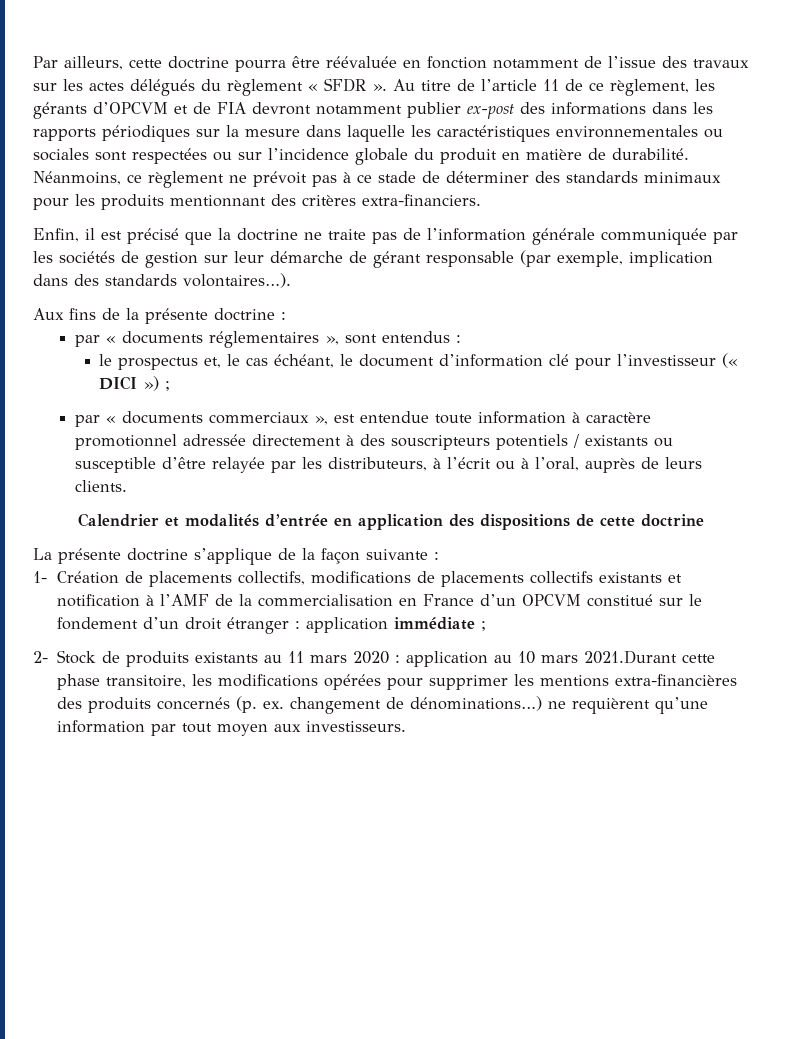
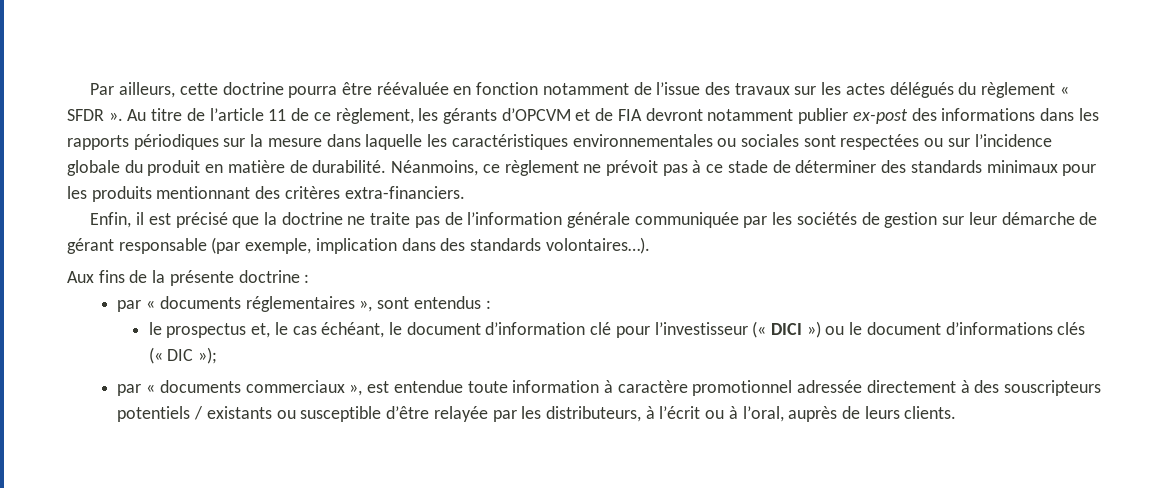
- le prospectus et, le cas échéant, le document d’information clé pour l’investisseur (« DICI ») ;
+ le prospectus et, le cas échéant, le document d’information clé pour l’investisseur (« DICI ») ou le document d’informations clés (« DIC »);
- Calendrier et modalités d’entrée en application des dispositions de cette doctrine
- La présente doctrine s’applique de la façon suivante :
- 1- Création de placements collectifs, modifications de placements collectifs existants et notification à l’AMF de la commercialisation en France d’un OPCVM constitué sur le fondement d’un droit étranger : application immédiate ;
- 2- Stock de produits existants au 11 mars 2020 : application au 10 mars 2021.Durant cette phase transitoire, les modifications opérées pour supprimer les mentions extra-financières des produits concernés (p. ex. changement de dénominations…) ne requièrent qu’une information par tout moyen aux investisseurs.

